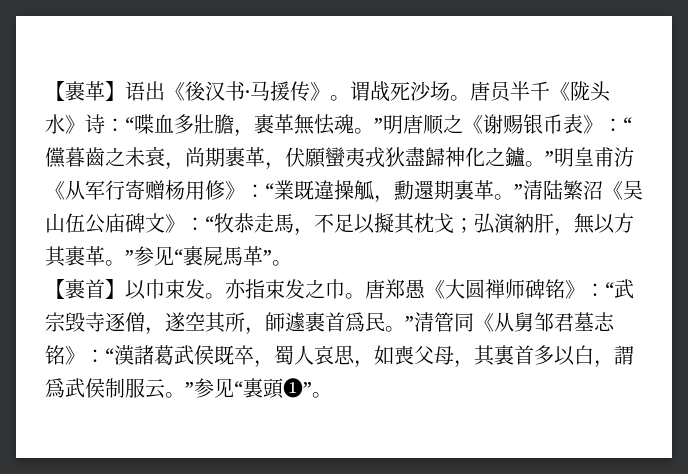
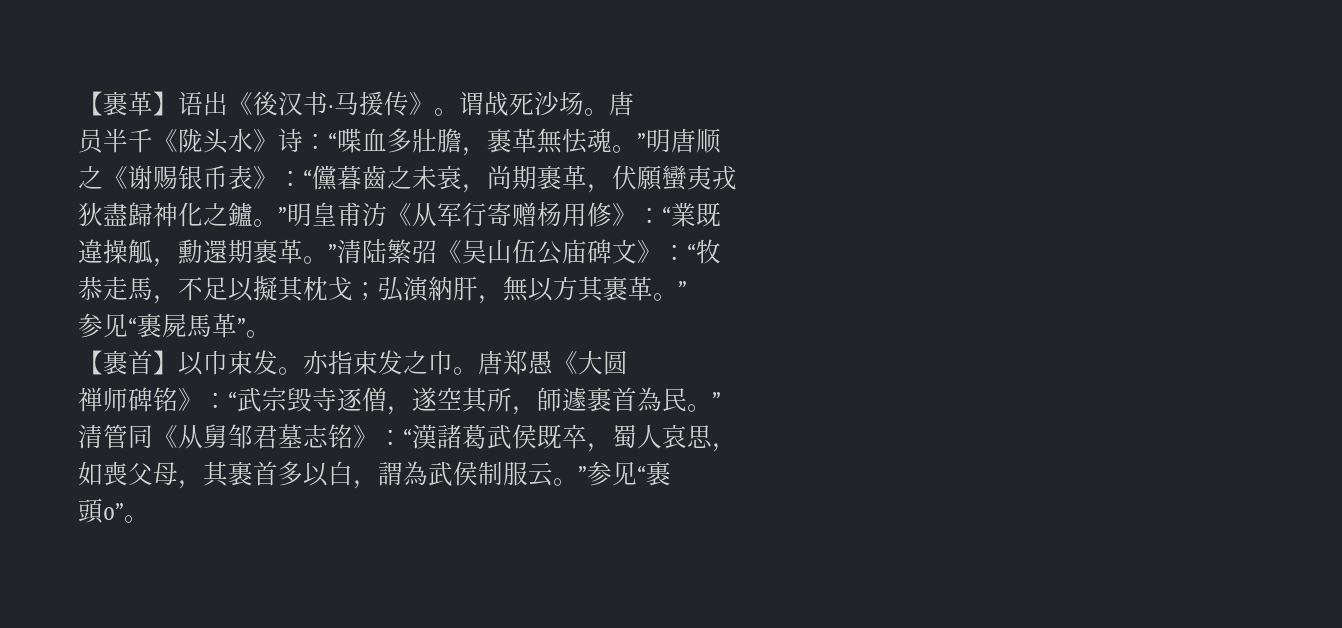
- 谓战死沙场。唐员半千《陇头水》诗：
+ 谓战死沙场。唐
+ 员半千《陇头水》诗：
- “喋血多壯膽，裹革無怯魂。”明唐顺之《谢赐银币表》：
+ “喋血多壯膽，裹革無怯魂。”明唐顺
+ 之《谢赐银币表》：
- “儻暮齒之未衰，尚期裹革，伏願蠻夷戎狄盡歸神化之鑪。”明皇甫汸《从军行寄赠杨用修》：
+ “儻暮齒之未衰，尚期裹革，伏願蠻夷戎
+ 狄盡歸神化之鑪。”明皇甫汸《从军行寄赠杨用修》：
- “業既違操觚，勳還期裏革。”清陆繁沼《吴山伍公庙碑文》：
+ “業既
+ 違操觚，勳還期裹革。”清陆繁弨《吴山伍公庙碑文》：
- “牧恭走馬，不足以擬其枕戈；
+ “牧
+ 恭走馬，不足以擬其枕戈；
- 弘演納肝，無以方其裹革。”参见“裹屍馬革”。
+ 弘演納肝，無以方其裹革。”
+ 参见“裹屍馬革”。
- 唐郑愚《大圆禅师碑铭》：“武宗毁寺逐僧，遂空其所，師遽裹首爲民。”清管同《从舅邹君墓志铭》：“漢諸葛武侯既卒，蜀人哀思，如喪父母，其裏首多以白，謂爲武侯制服云。”参见“裏頭❶”。
+ 唐郑愚《大圆
+ 禅师碑铭》：“武宗毁寺逐僧，遂空其所，師遽裹首為民。”
+ 清管同《从舅邹君墓志铭》：“漢諸葛武侯既卒，蜀人哀思，
+ 如喪父母，其裹首多以白，謂為武侯制服云。”参见“裹
+ 頭0”。

